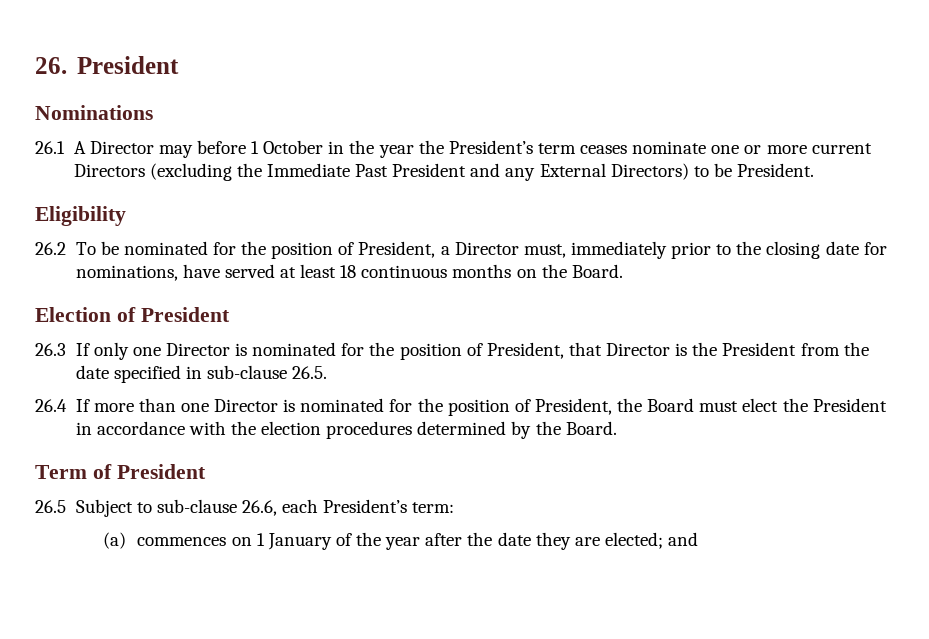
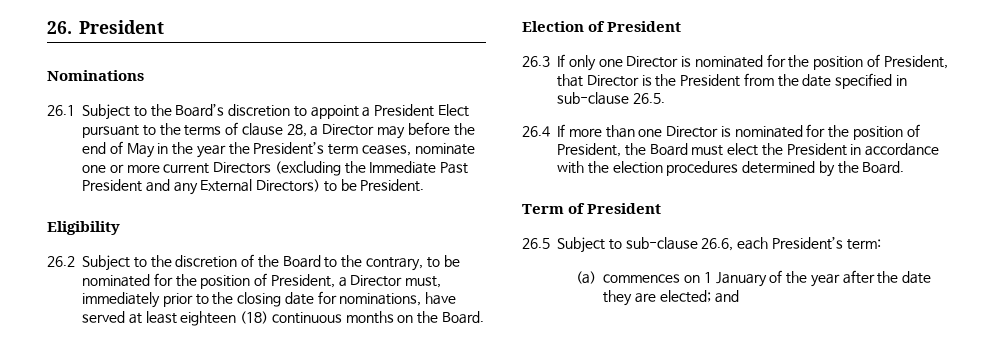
- 26.1 A Director may before 1 October in the year the President’s term ceases nominate one or more current Directors (excluding the Immediate Past President and any External Directors) to be President.
+ 26.1 Subject to the Board’s discretion to appoint a President Elect pursuant to the terms of clause 28, a Director may before the end of May in the year the President’s term ceases, nominate one or more current Directors (excluding the Immediate Past President and any External Directors) to be President.
- 26.2 To be nominated for the position of President, a Director must, immediately prior to the closing date for nominations, have served at least 18 continuous months on the Board.
+ 26.2 Subject to the discretion of the Board to the contrary, to be nominated for the position of President, a Director must, immediately prior to the closing date for nominations, have served at least eighteen (18) continuous months on the Board.

